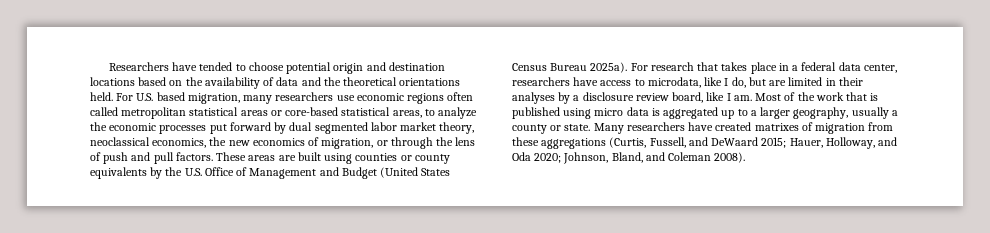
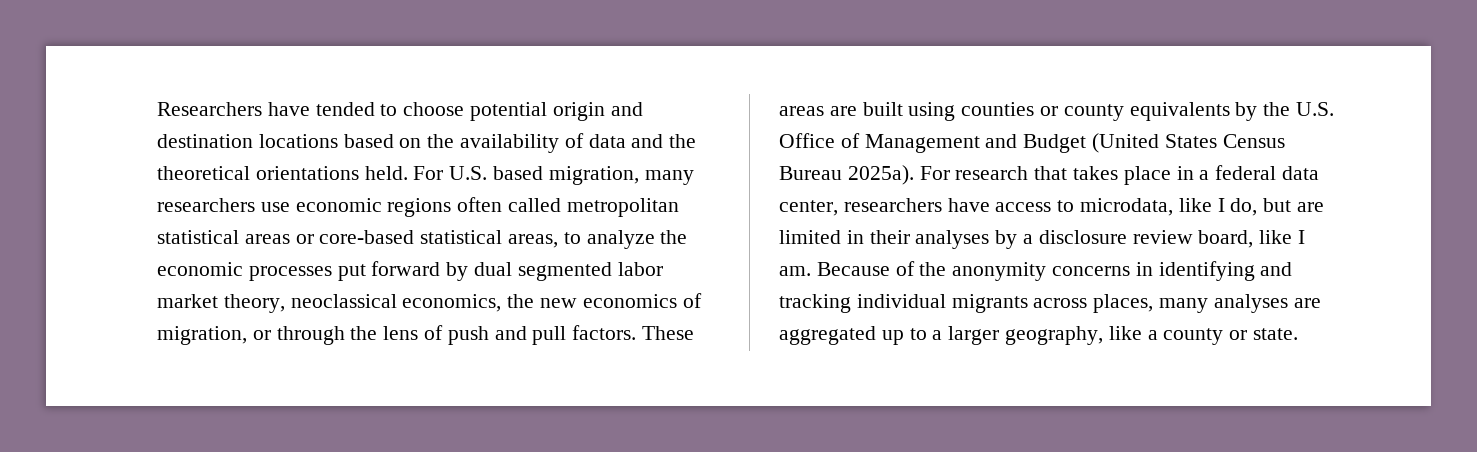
- Most of the work that is published using micro data is aggregated up to a larger geography, usually a county or state. Many researchers have created matrixes of migration from these aggregations (Curtis, Fussell, and DeWaard 2015; Hauer, Holloway, and Oda 2020; Johnson, Bland, and Coleman 2008).
+ Because of the anonymity concerns in identifying and tracking individual migrants across places, many analyses are aggregated up to a larger geography, like a county or state.

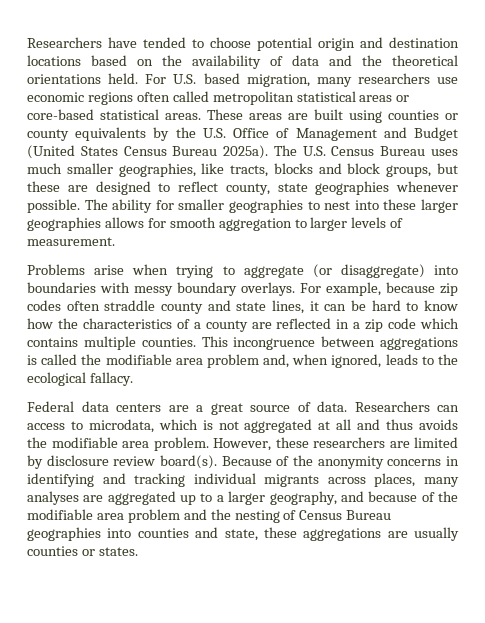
- For U.S. based migration, many researchers use economic regions often called metropolitan statistical areas or core-based statistical areas, to analyze the economic processes put forward by dual segmented labor market theory, neoclassical economics, the new economics of migration, or through the lens of push and pull factors.
+ For U.S. based migration, many researchers use economic regions often called metropolitan statistical areas or core-based statistical areas.
- For research that takes place in a federal data center, researchers have access to microdata, like I do, but are limited in their analyses by a disclosure review board, like I am.
+ The U.S. Census Bureau uses much smaller geographies, like tracts, blocks and block groups, but these are designed to reflect county, state geographies whenever possible. The ability for smaller geographies to nest into these larger geographies allows for smooth aggregation to larger levels of measurement.
+ Problems arise when trying to aggregate (or disaggregate) into boundaries with messy boundary overlays. For example, because zip codes often straddle county and state lines, it can be hard to know how the characteristics of a county are reflected in a zip code which contains multiple counties. This incongruence between aggregations is called the modifiable area problem and, when ignored, leads to the ecological fallacy.
+ Federal data centers are a great source of data. Researchers can access to microdata, which is not aggregated at all and thus avoids the modifiable area problem. However, these researchers are limited by disclosure review board(s).
- Because of the anonymity concerns in identifying and tracking individual migrants across places, many analyses are aggregated up to a larger geography, like a county or state.
+ Because of the anonymity concerns in identifying and tracking individual migrants across places, many analyses are aggregated up to a larger geography, and because of the modifiable area problem and the nesting of Census Bureau geographies into counties and state, these aggregations are usually counties or states.

